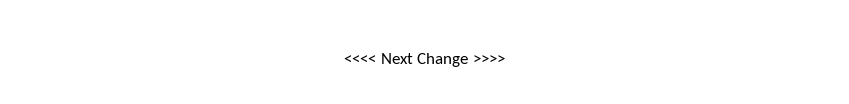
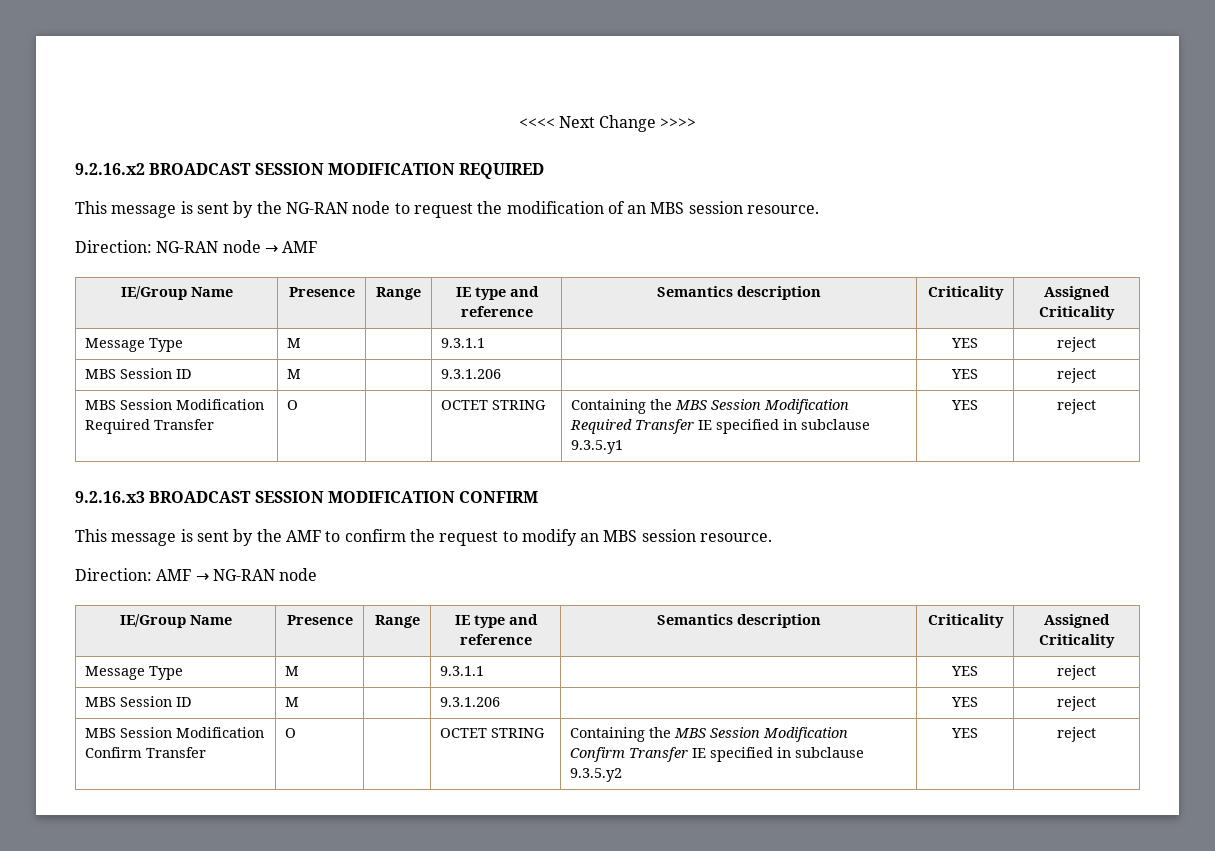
+ 9.2.16.x2 BROADCAST SESSION MODIFICATION REQUIRED
+ This message is sent by the NG-RAN node to request the modification of an MBS session resource.
+ Direction: NG-RAN node → AMF
+ IE/Group Name | Presence | Range | IE type and reference | Semantics description | Criticality | Assigned Criticality
+ Message Type | M | | 9.3.1.1 | | YES | reject
+ MBS Session ID | M | | 9.3.1.206 | | YES | reject
+ MBS Session Modification Required Transfer | O | | OCTET STRING | Containing the MBS Session Modification Required Transfer IE specified in subclause 9.3.5.y1 | YES | reject
+ 9.2.16.x3 BROADCAST SESSION MODIFICATION CONFIRM
+ This message is sent by the AMF to confirm the request to modify an MBS session resource.
+ Direction: AMF → NG-RAN node
+ IE/Group Name | Presence | Range | IE type and reference | Semantics description | Criticality | Assigned Criticality
+ Message Type | M | | 9.3.1.1 | | YES | reject
+ MBS Session ID | M | | 9.3.1.206 | | YES | reject
+ MBS Session Modification Confirm Transfer | O | | OCTET STRING | Containing the MBS Session Modification Confirm Transfer IE specified in subclause 9.3.5.y2 | YES | reject

